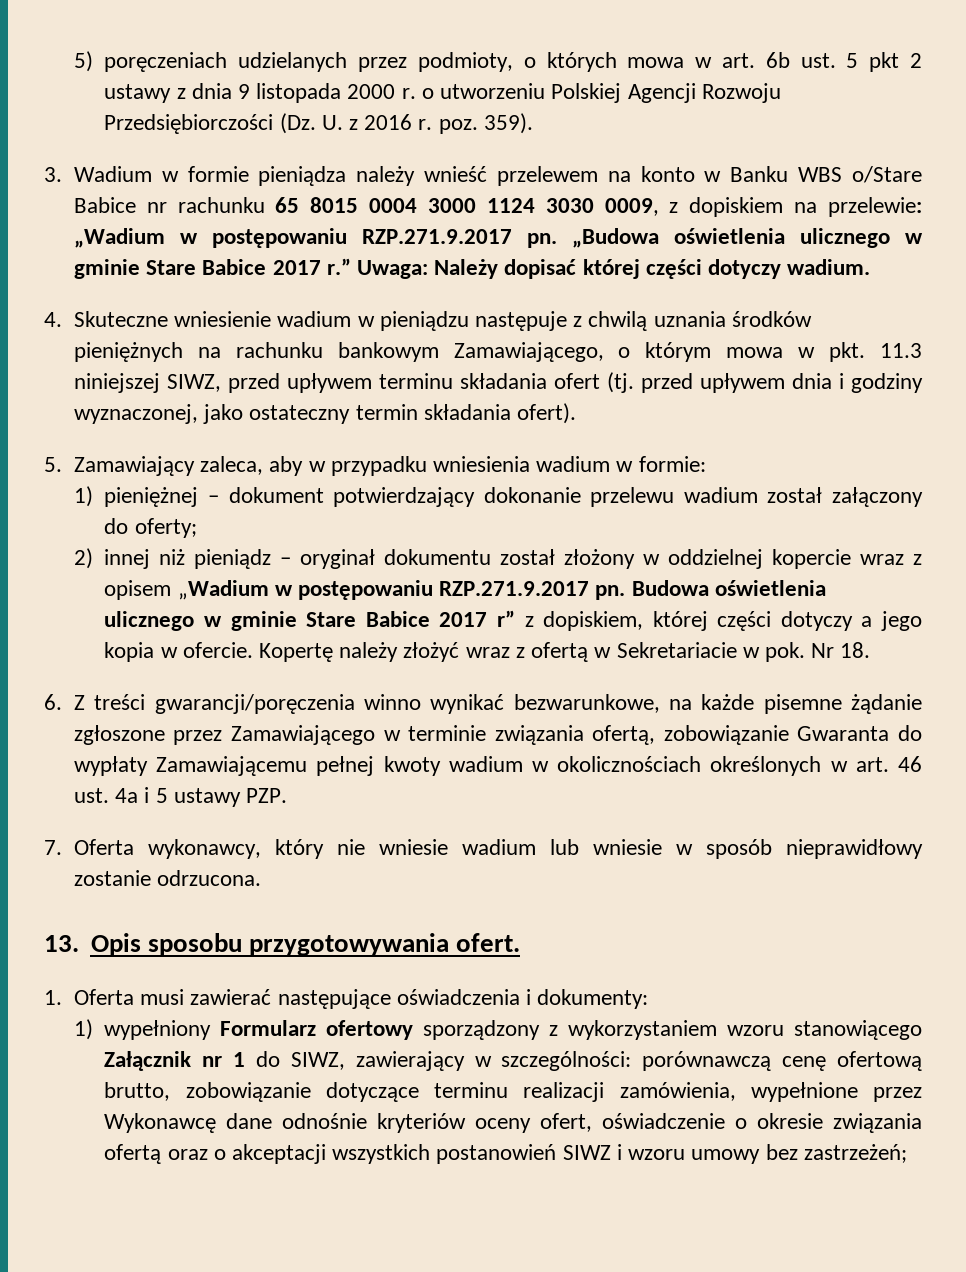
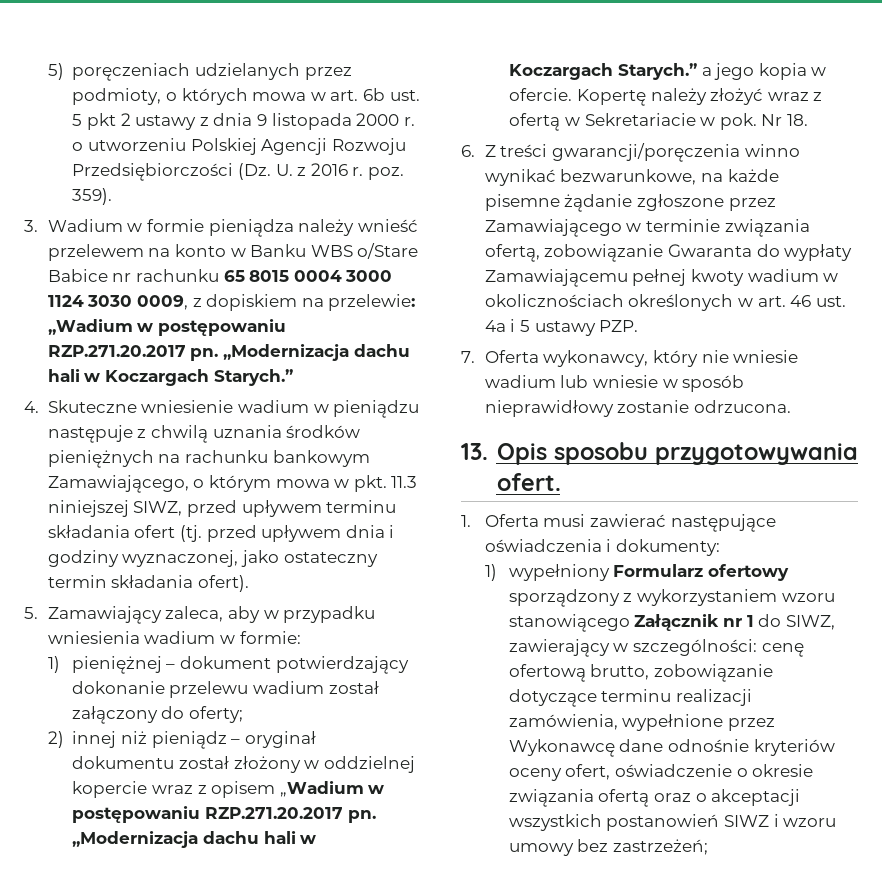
- 3. Wadium w formie pieniądza należy wnieść przelewem na konto w Banku WBS o/Stare Babice nr rachunku 65 8015 0004 3000 1124 3030 0009, z dopiskiem na przelewie: „Wadium w postępowaniu RZP.271.9.2017 pn. „Budowa oświetlenia ulicznego w gminie Stare Babice 2017 r.” Uwaga: Należy dopisać której części dotyczy wadium.
+ 3. Wadium w formie pieniądza należy wnieść przelewem na konto w Banku WBS o/Stare Babice nr rachunku 65 8015 0004 3000 1124 3030 0009, z dopiskiem na przelewie: „Wadium w postępowaniu RZP.271.20.2017 pn. „Modernizacja dachu hali w Koczargach Starych.”
- 2) innej niż pieniądz – oryginał dokumentu został złożony w oddzielnej kopercie wraz z opisem „Wadium w postępowaniu RZP.271.9.2017 pn. Budowa oświetlenia ulicznego w gminie Stare Babice 2017 r” z dopiskiem, której części dotyczy a jego kopia w ofercie.
+ 2) innej niż pieniądz – oryginał dokumentu został złożony w oddzielnej kopercie wraz z opisem „Wadium w postępowaniu RZP.271.20.2017 pn. „Modernizacja dachu hali w Koczargach Starych.” a jego kopia w ofercie.
- 1) wypełniony Formularz ofertowy sporządzony z wykorzystaniem wzoru stanowiącego Załącznik nr 1 do SIWZ, zawierający w szczególności: porównawczą cenę ofertową brutto, zobowiązanie dotyczące terminu realizacji zamówienia, wypełnione przez Wykonawcę dane odnośnie kryteriów oceny ofert, oświadczenie o okresie związania ofertą oraz o akceptacji wszystkich postanowień SIWZ i wzoru umowy bez zastrzeżeń;
+ 1) wypełniony Formularz ofertowy sporządzony z wykorzystaniem wzoru stanowiącego Załącznik nr 1 do SIWZ, zawierający w szczególności: cenę ofertową brutto, zobowiązanie dotyczące terminu realizacji zamówienia, wypełnione przez Wykonawcę dane odnośnie kryteriów oceny ofert, oświadczenie o okresie związania ofertą oraz o akceptacji wszystkich postanowień SIWZ i wzoru umowy bez zastrzeżeń;

